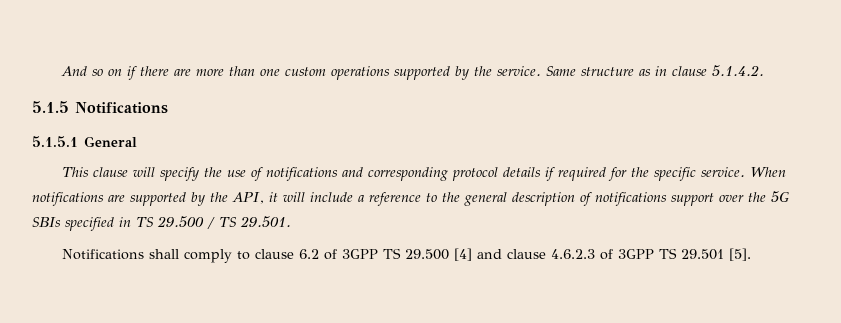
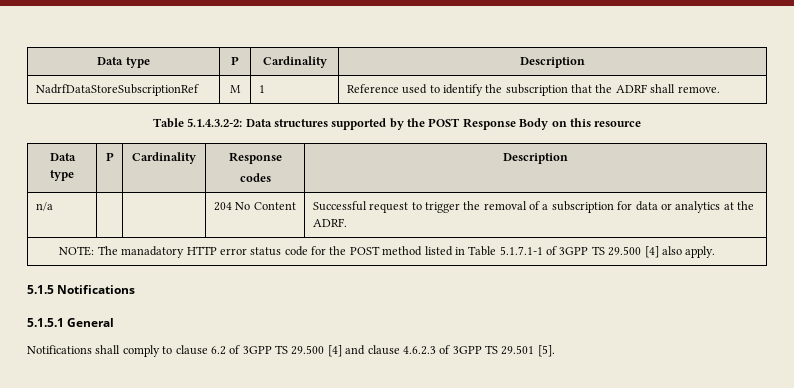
- And so on if there are more than one custom operations supported by the service. Same structure as in clause 5.1.4.2.
+ Data type | P | Cardinality | Description
+ NadrfDataStoreSubscriptionRef | M | 1 | Reference used to identify the subscription that the ADRF shall remove.
+ Table 5.1.4.3.2-2: Data structures supported by the POST Response Body on this resource
+ Data type | P | Cardinality | Response
+ codes | Description
+ n/a | | | 204 No Content | Successful request to trigger the removal of a subscription for data or analytics at the ADRF.
+ NOTE: The manadatory HTTP error status code for the POST method listed in Table 5.1.7.1-1 of 3GPP TS 29.500 [4] also apply.
  5.1.5 Notifications
  5.1.5.1 General
- This clause will specify the use of notifications and corresponding protocol details if required for the specific service. When notifications are supported by the API, it will include a reference to the general description of notifications support over the 5G SBIs specified in TS 29.500 / TS 29.501.

